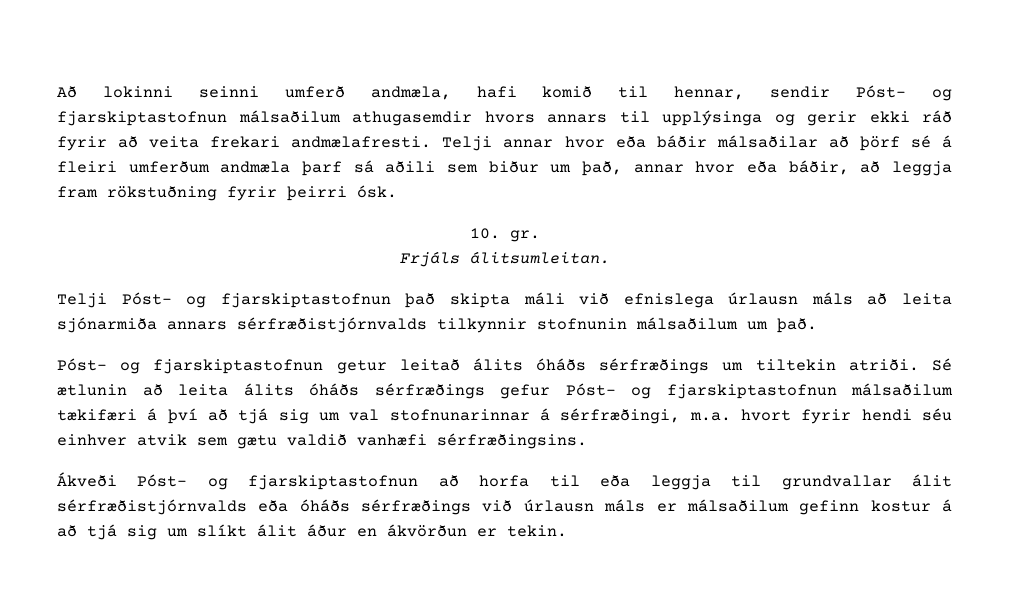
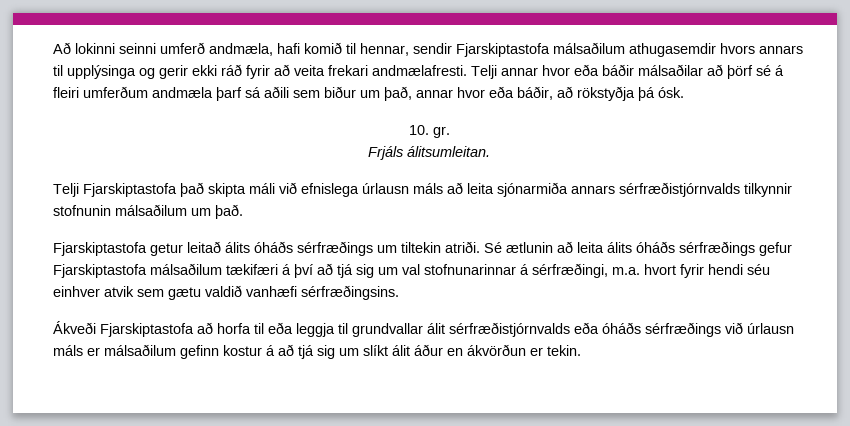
- Að lokinni seinni umferð andmæla, hafi komið til hennar, sendir Póst- og fjarskiptastofnun málsaðilum athugasemdir hvors annars til upplýsinga og gerir ekki ráð fyrir að veita frekari andmælafresti.
+ Að lokinni seinni umferð andmæla, hafi komið til hennar, sendir Fjarskiptastofa málsaðilum athugasemdir hvors annars til upplýsinga og gerir ekki ráð fyrir að veita frekari andmælafresti.
- Telji annar hvor eða báðir málsaðilar að þörf sé á fleiri umferðum andmæla þarf sá aðili sem biður um það, annar hvor eða báðir, að leggja fram rökstuðning fyrir þeirri ósk.
+ Telji annar hvor eða báðir málsaðilar að þörf sé á fleiri umferðum andmæla þarf sá aðili sem biður um það, annar hvor eða báðir, að rökstyðja þá ósk.
- Telji Póst- og fjarskiptastofnun það skipta máli við efnislega úrlausn máls að leita sjónarmiða annars sérfræðistjórnvalds tilkynnir stofnunin málsaðilum um það.
+ Telji Fjarskiptastofa það skipta máli við efnislega úrlausn máls að leita sjónarmiða annars sérfræðistjórnvalds tilkynnir stofnunin málsaðilum um það.
- Póst- og fjarskiptastofnun getur leitað álits óháðs sérfræðings um tiltekin atriði.
+ Fjarskiptastofa getur leitað álits óháðs sérfræðings um tiltekin atriði.
- Sé ætlunin að leita álits óháðs sérfræðings gefur Póst- og fjarskiptastofnun málsaðilum tækifæri á því að tjá sig um val stofnunarinnar á sérfræðingi, m.a. hvort fyrir hendi séu einhver atvik sem gætu valdið vanhæfi sérfræðingsins.
+ Sé ætlunin að leita álits óháðs sérfræðings gefur Fjarskiptastofa málsaðilum tækifæri á því að tjá sig um val stofnunarinnar á sérfræðingi, m.a. hvort fyrir hendi séu einhver atvik sem gætu valdið vanhæfi sérfræðingsins.
- Ákveði Póst- og fjarskiptastofnun að horfa til eða leggja til grundvallar álit sérfræðistjórnvalds eða óháðs sérfræðings við úrlausn máls er málsaðilum gefinn kostur á að tjá sig um slíkt álit áður en ákvörðun er tekin.
+ Ákveði Fjarskiptastofa að horfa til eða leggja til grundvallar álit sérfræðistjórnvalds eða óháðs sérfræðings við úrlausn máls er málsaðilum gefinn kostur á að tjá sig um slíkt álit áður en ákvörðun er tekin.

